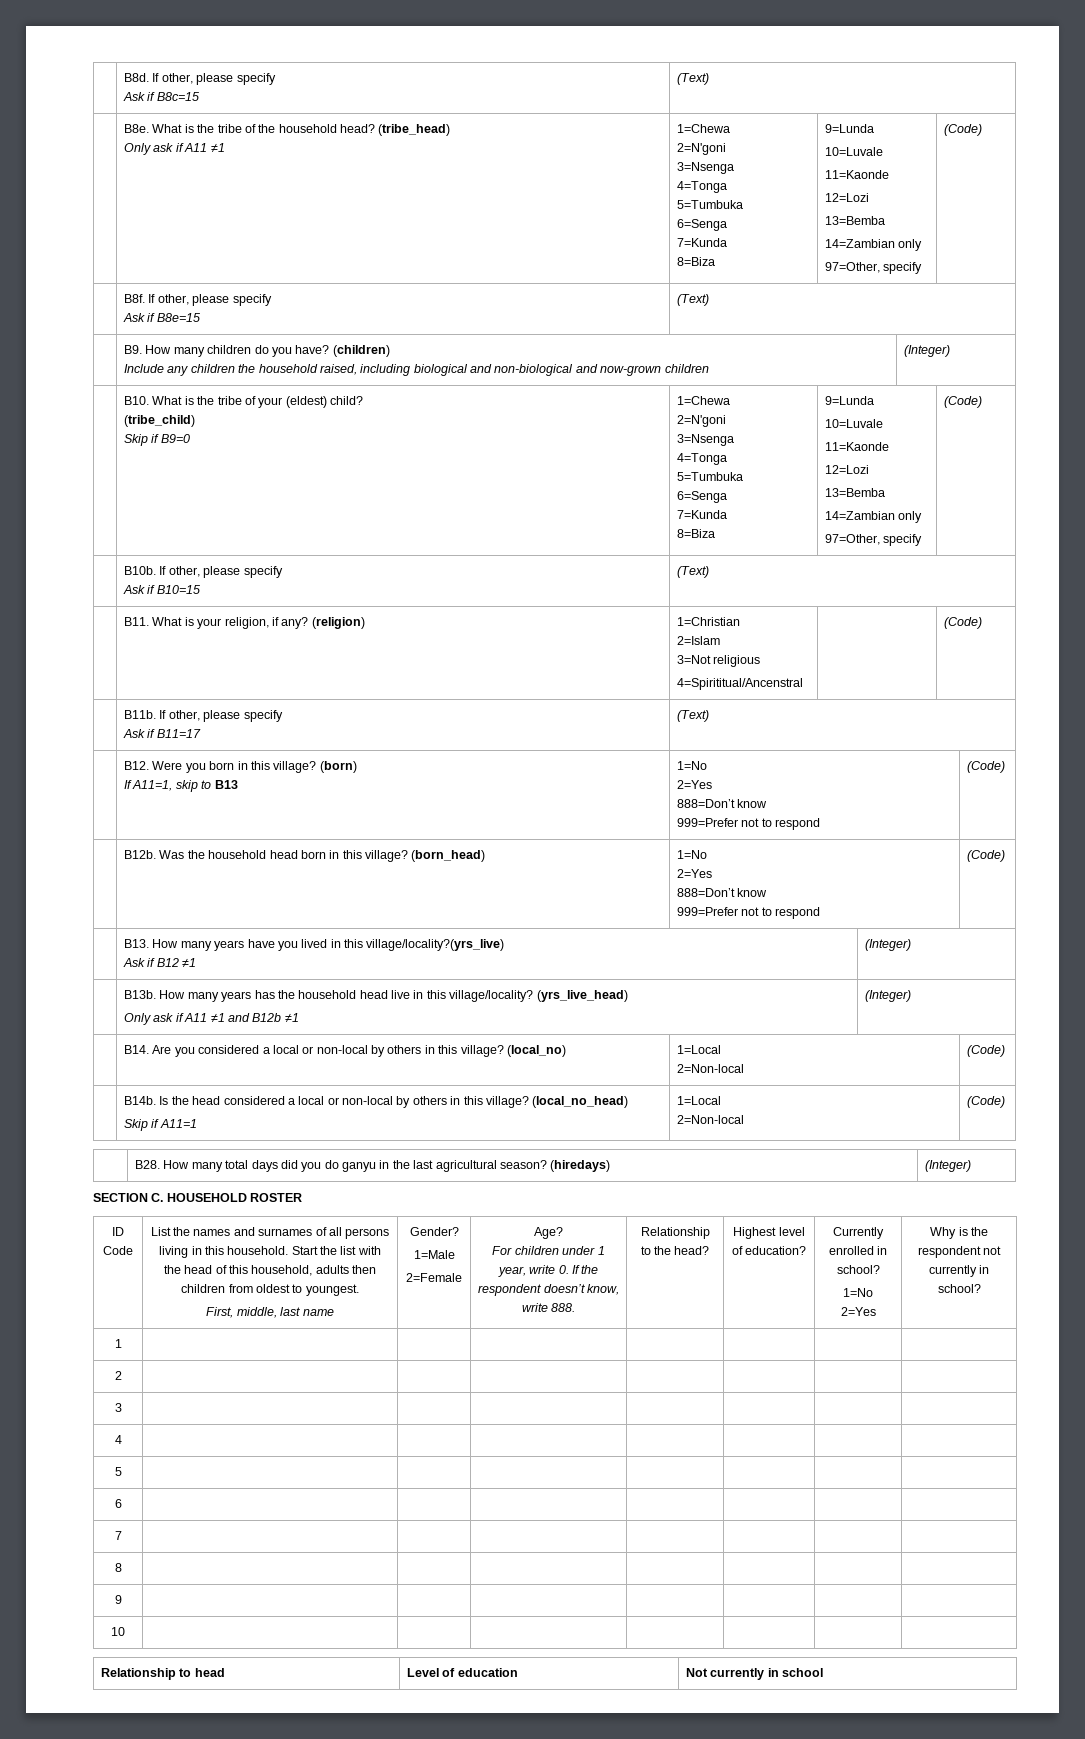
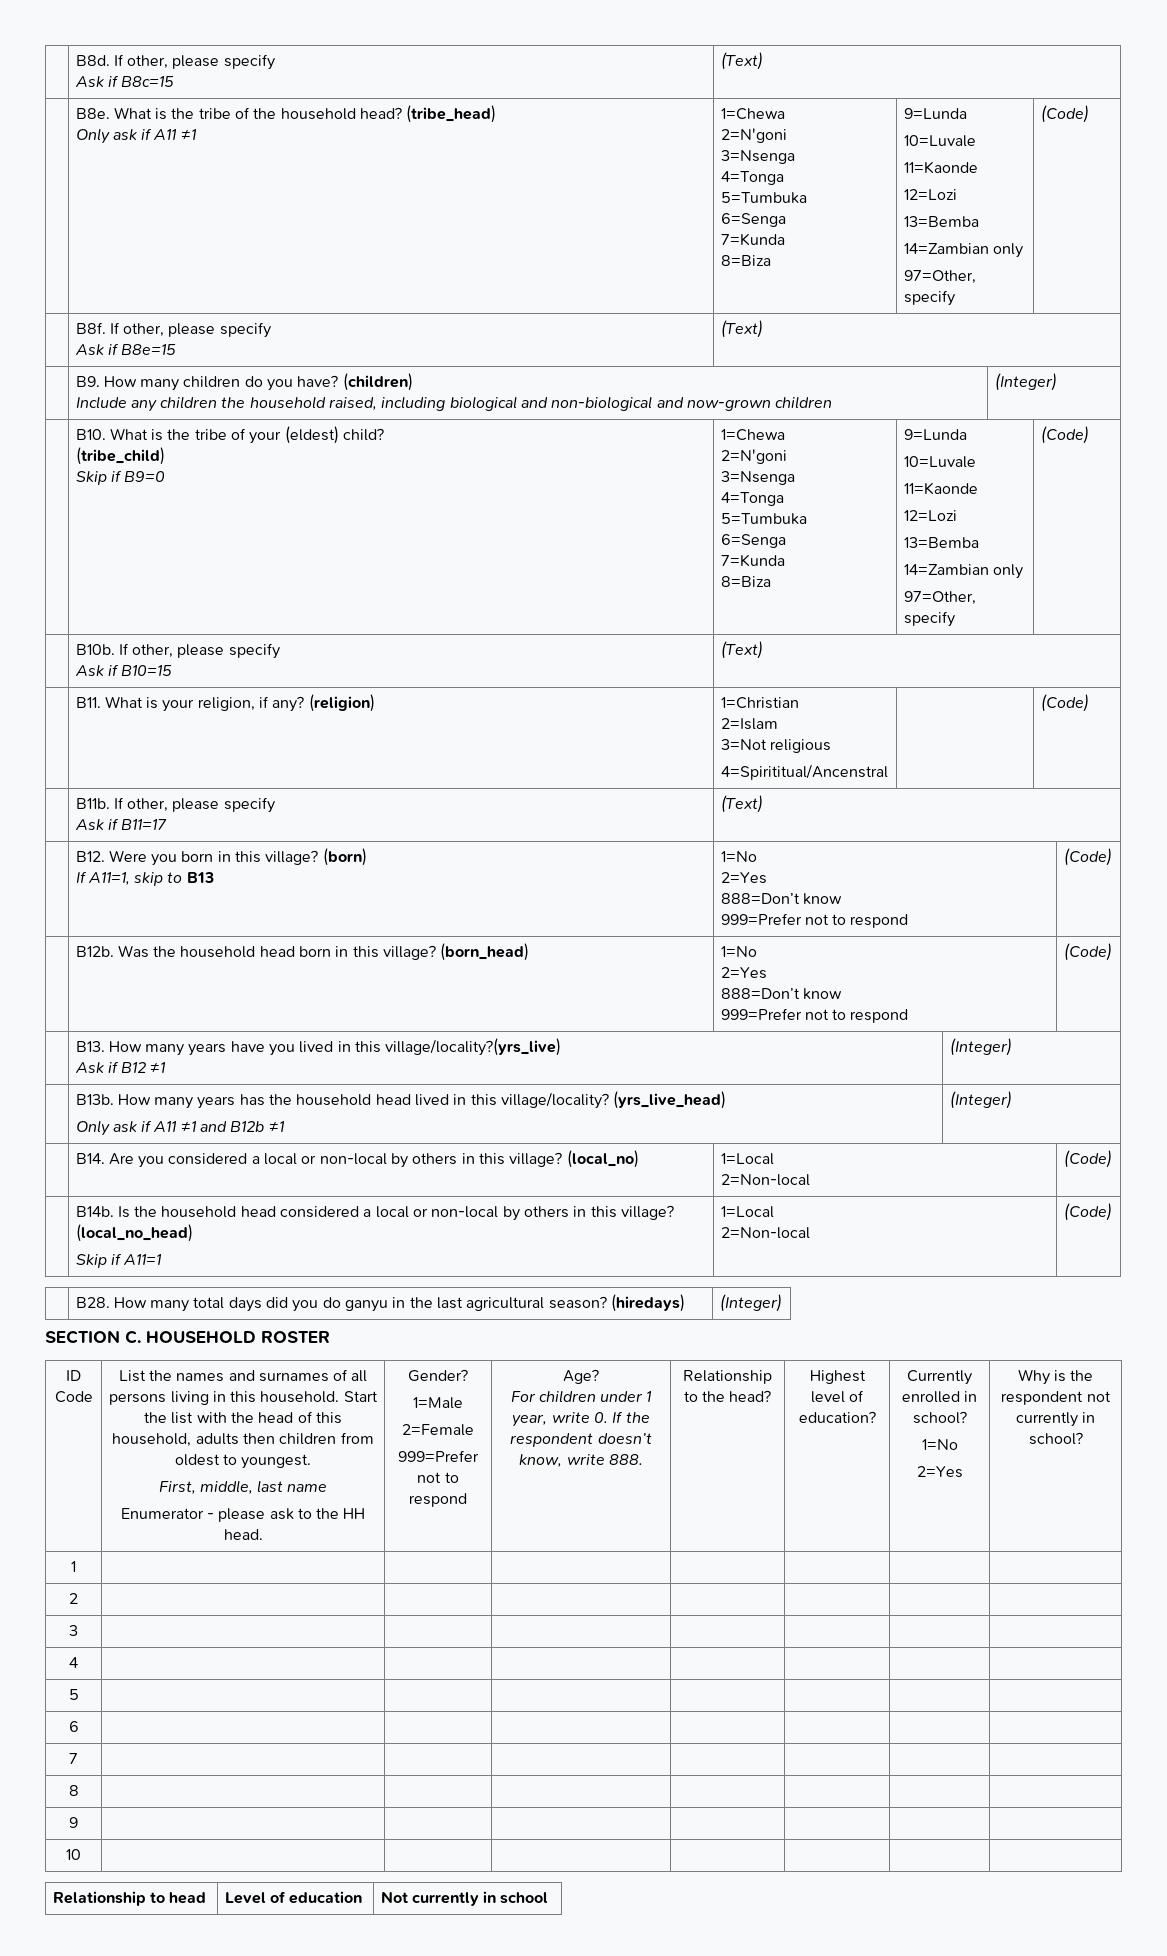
- | B13b. How many years has the household head live in this village/locality? (yrs_live_head)
+ | B13b. How many years has the household head lived in this village/locality? (yrs_live_head)
- | B14b. Is the head considered a local or non-local by others in this village? (local_no_head)
+ | B14b. Is the household head considered a local or non-local by others in this village? (local_no_head)
+ Enumerator - please ask to the HH head.
  2=Female
+ 999=Prefer not to respond

